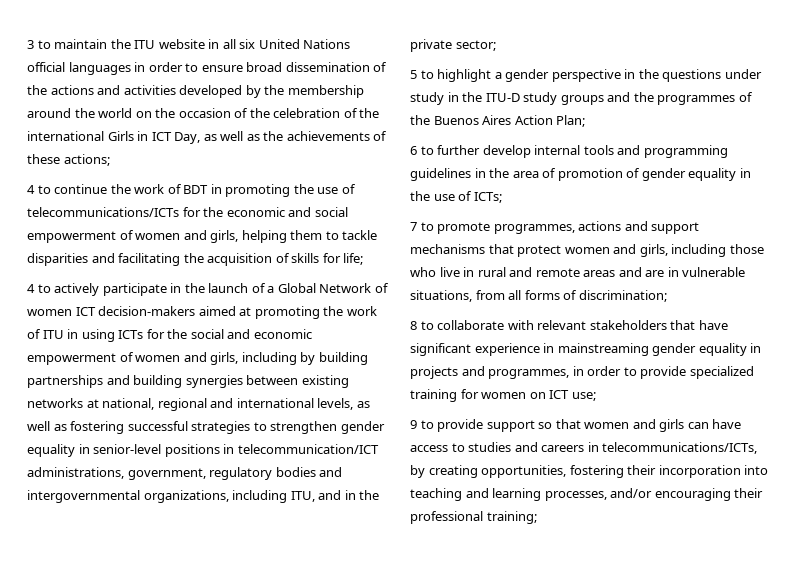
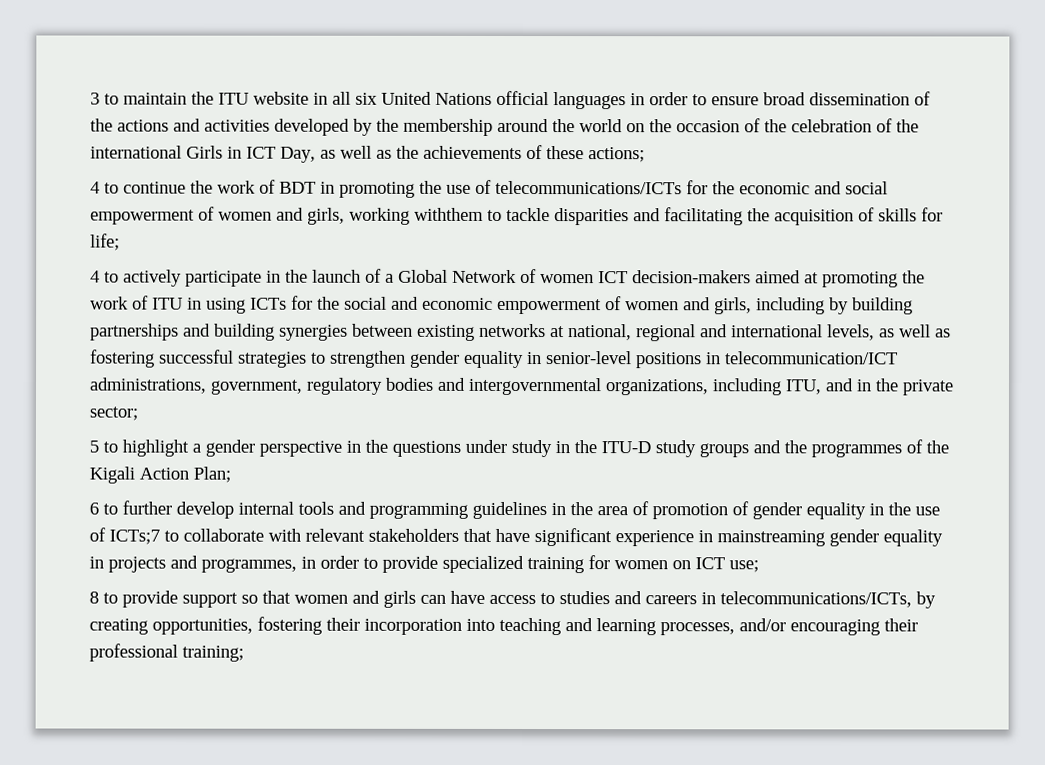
- 4 to continue the work of BDT in promoting the use of telecommunications/ICTs for the economic and social empowerment of women and girls, helping them to tackle disparities and facilitating the acquisition of skills for life;
+ 4 to continue the work of BDT in promoting the use of telecommunications/ICTs for the economic and social empowerment of women and girls, working withthem to tackle disparities and facilitating the acquisition of skills for life;
- 5 to highlight a gender perspective in the questions under study in the ITU-D study groups and the programmes of the Buenos Aires Action Plan;
+ 5 to highlight a gender perspective in the questions under study in the ITU-D study groups and the programmes of the Kigali Action Plan;
- 6 to further develop internal tools and programming guidelines in the area of promotion of gender equality in the use of ICTs;
- 7 to promote programmes, actions and support mechanisms that protect women and girls, including those who live in rural and remote areas and are in vulnerable situations, from all forms of discrimination;
- 8 to collaborate with relevant stakeholders that have significant experience in mainstreaming gender equality in projects and programmes, in order to provide specialized training for women on ICT use;
+ 6 to further develop internal tools and programming guidelines in the area of promotion of gender equality in the use of ICTs;7 to collaborate with relevant stakeholders that have significant experience in mainstreaming gender equality in projects and programmes, in order to provide specialized training for women on ICT use;
- 9 to provide support so that women and girls can have access to studies and careers in telecommunications/ICTs, by creating opportunities, fostering their incorporation into teaching and learning processes, and/or encouraging their professional training;
+ 8 to provide support so that women and girls can have access to studies and careers in telecommunications/ICTs, by creating opportunities, fostering their incorporation into teaching and learning processes, and/or encouraging their professional training;

